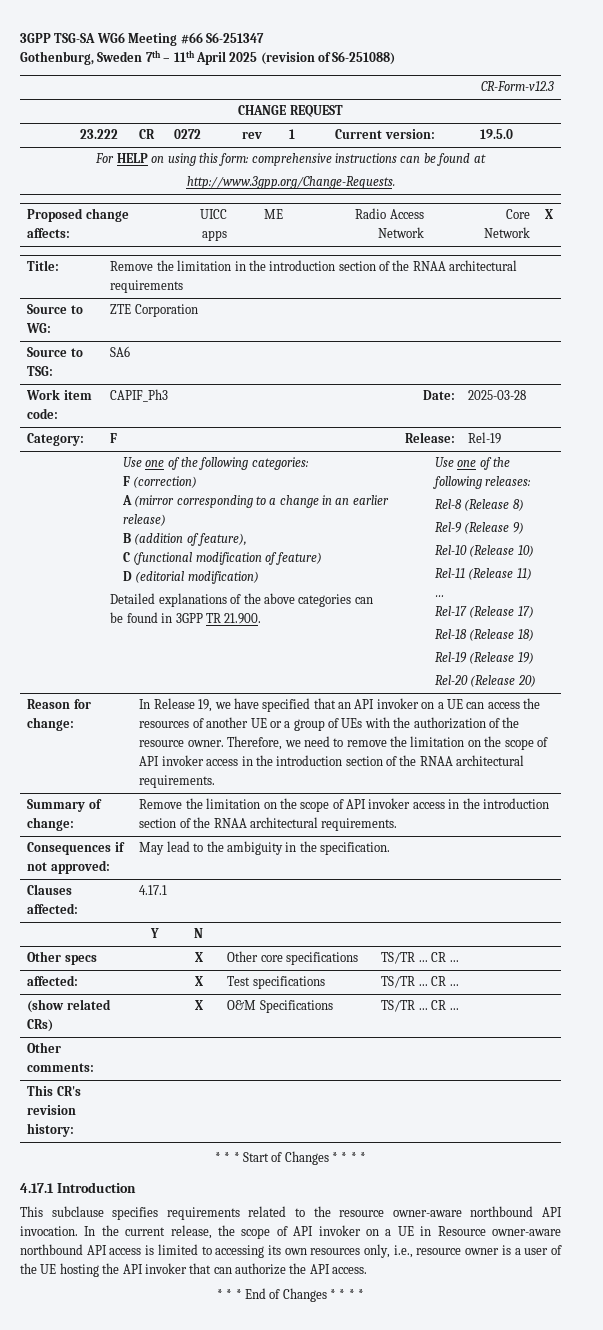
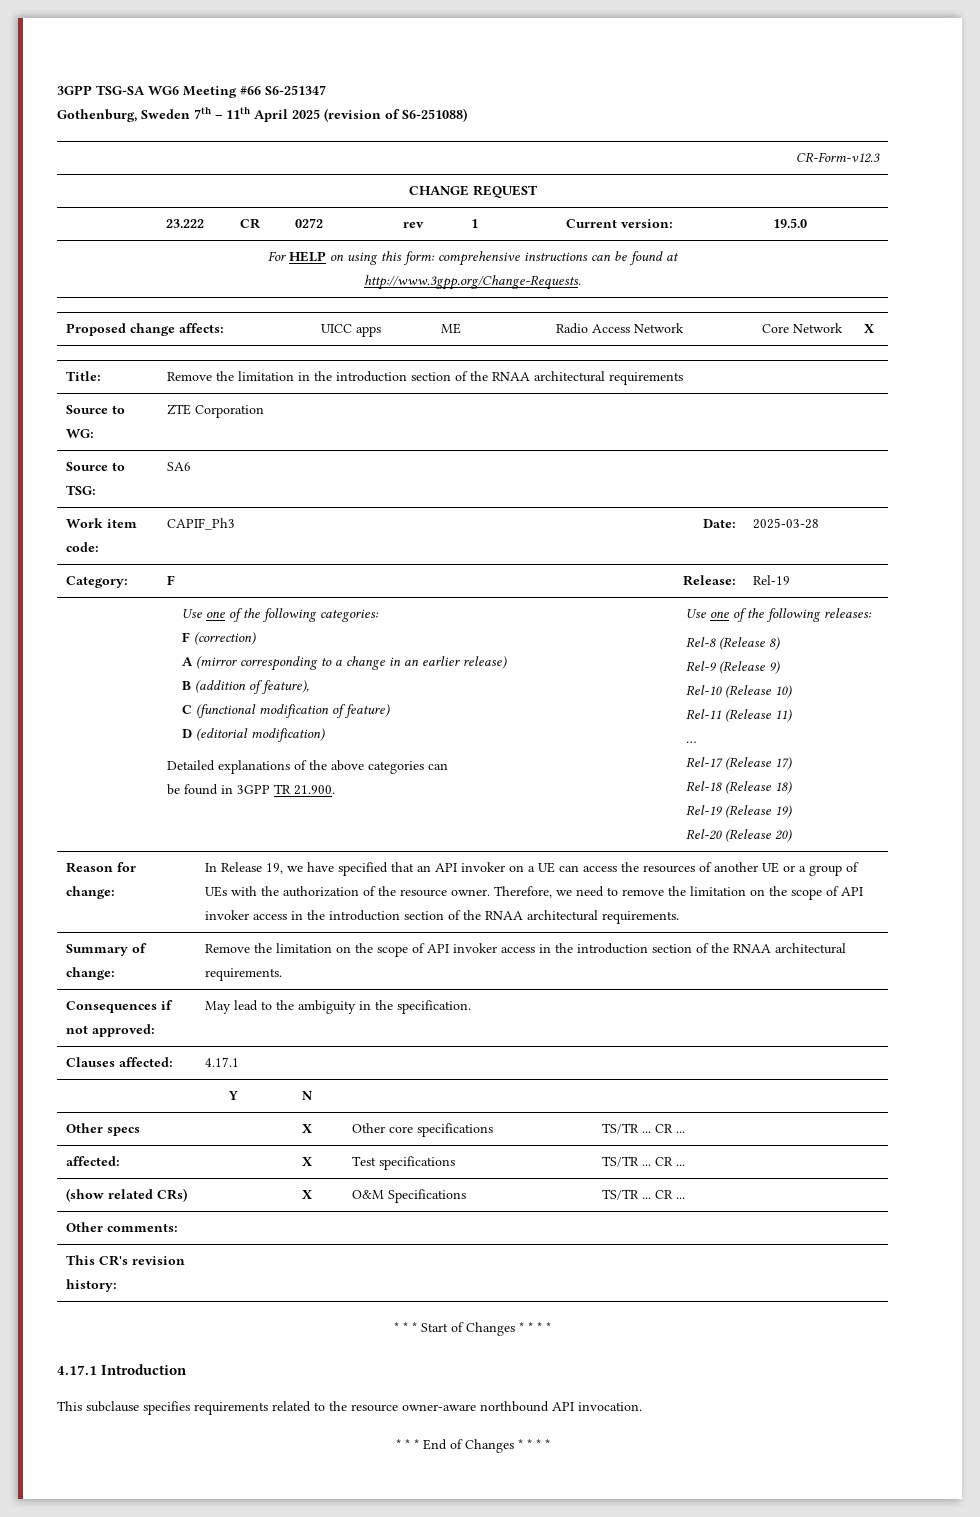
- In the current release, the scope of API invoker on a UE in Resource owner-aware northbound API access is limited to accessing its own resources only, i.e., resource owner is a user of the UE hosting the API invoker that can authorize the API access.

